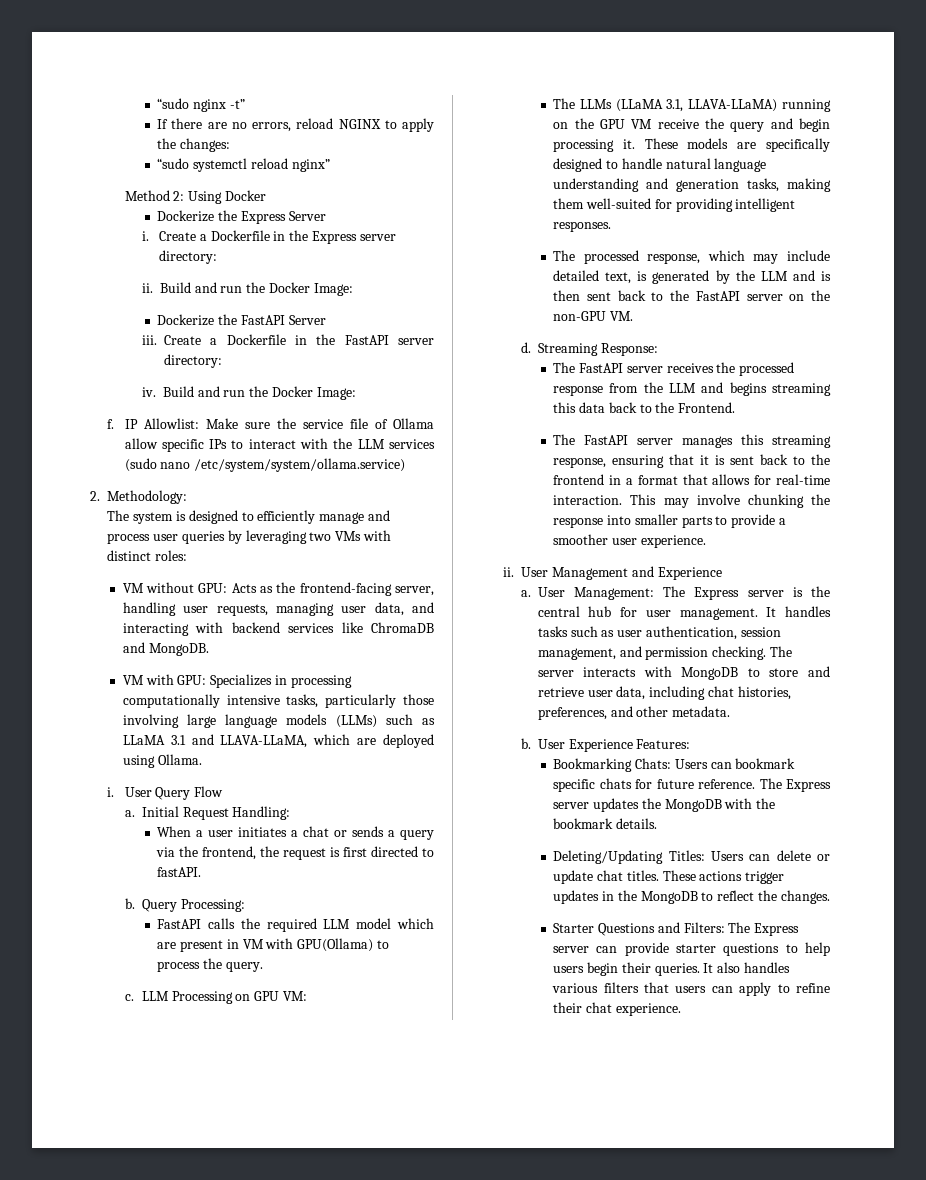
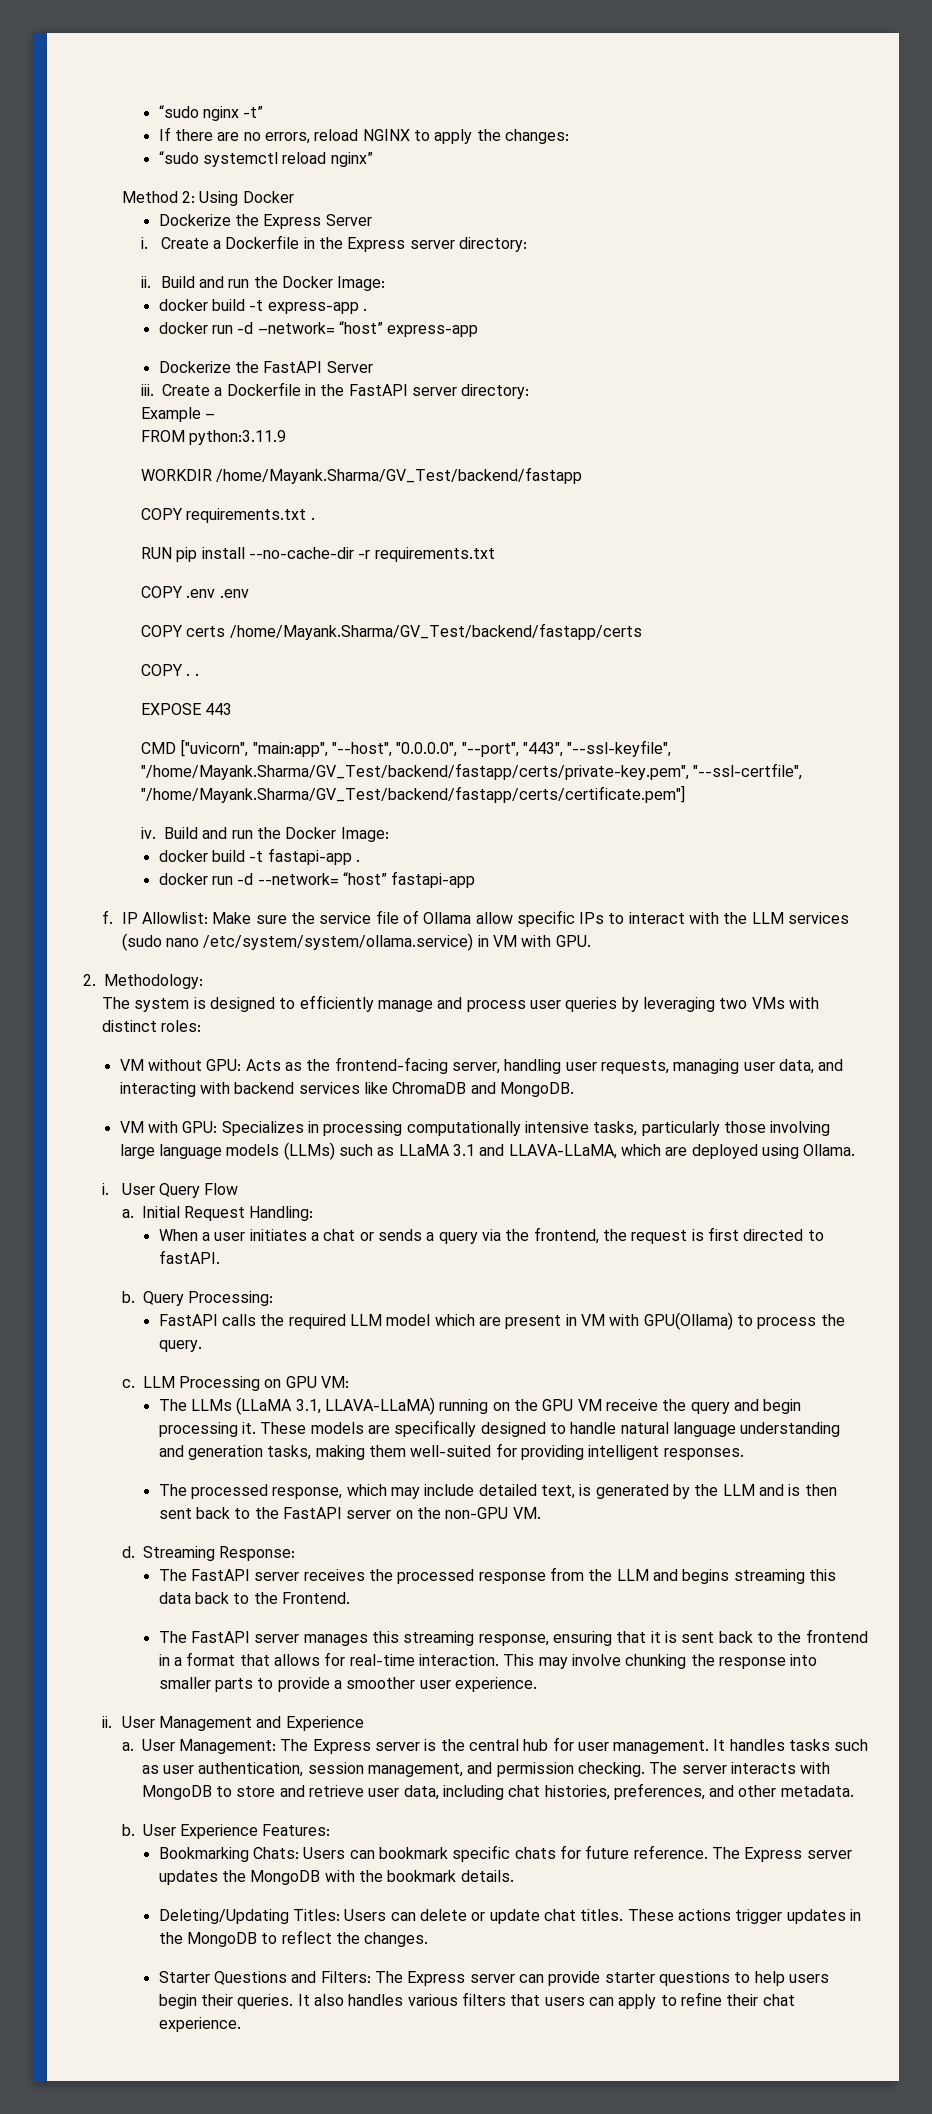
+ docker build -t express-app .
+ docker run -d –network= “host” express-app
+ Example –
+ FROM python:3.11.9
+ WORKDIR /home/Mayank.Sharma/GV_Test/backend/fastapp
+ COPY requirements.txt .
+ RUN pip install --no-cache-dir -r requirements.txt
+ COPY .env .env
+ COPY certs /home/Mayank.Sharma/GV_Test/backend/fastapp/certs
+ COPY . .
+ EXPOSE 443
+ CMD ["uvicorn", "main:app", "--host", "0.0.0.0", "--port", "443", "--ssl-keyfile", "/home/Mayank.Sharma/GV_Test/backend/fastapp/certs/private-key.pem", "--ssl-certfile", "/home/Mayank.Sharma/GV_Test/backend/fastapp/certs/certificate.pem"]
+ docker build -t fastapi-app .
+ docker run -d --network= “host” fastapi-app
- IP Allowlist: Make sure the service file of Ollama allow specific IPs to interact with the LLM services (sudo nano /etc/system/system/ollama.service)
+ IP Allowlist: Make sure the service file of Ollama allow specific IPs to interact with the LLM services (sudo nano /etc/system/system/ollama.service) in VM with GPU.

